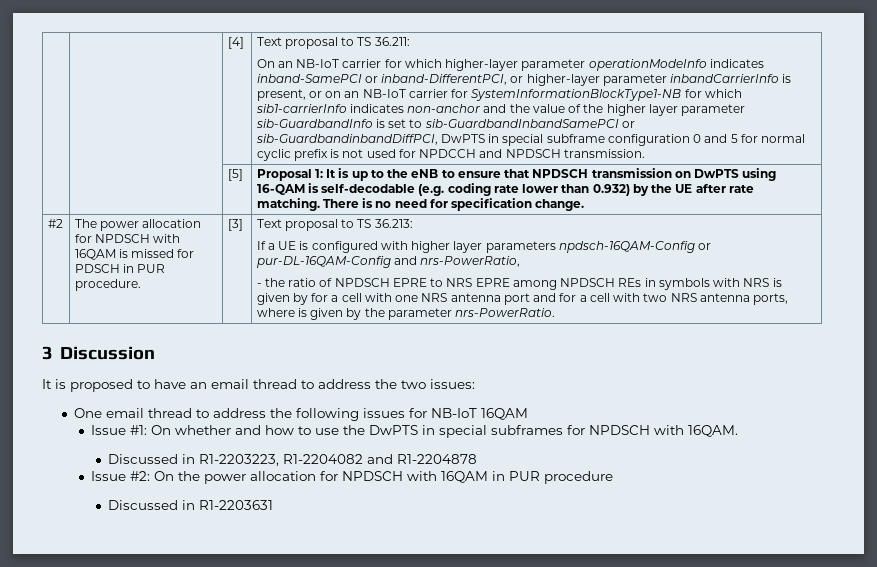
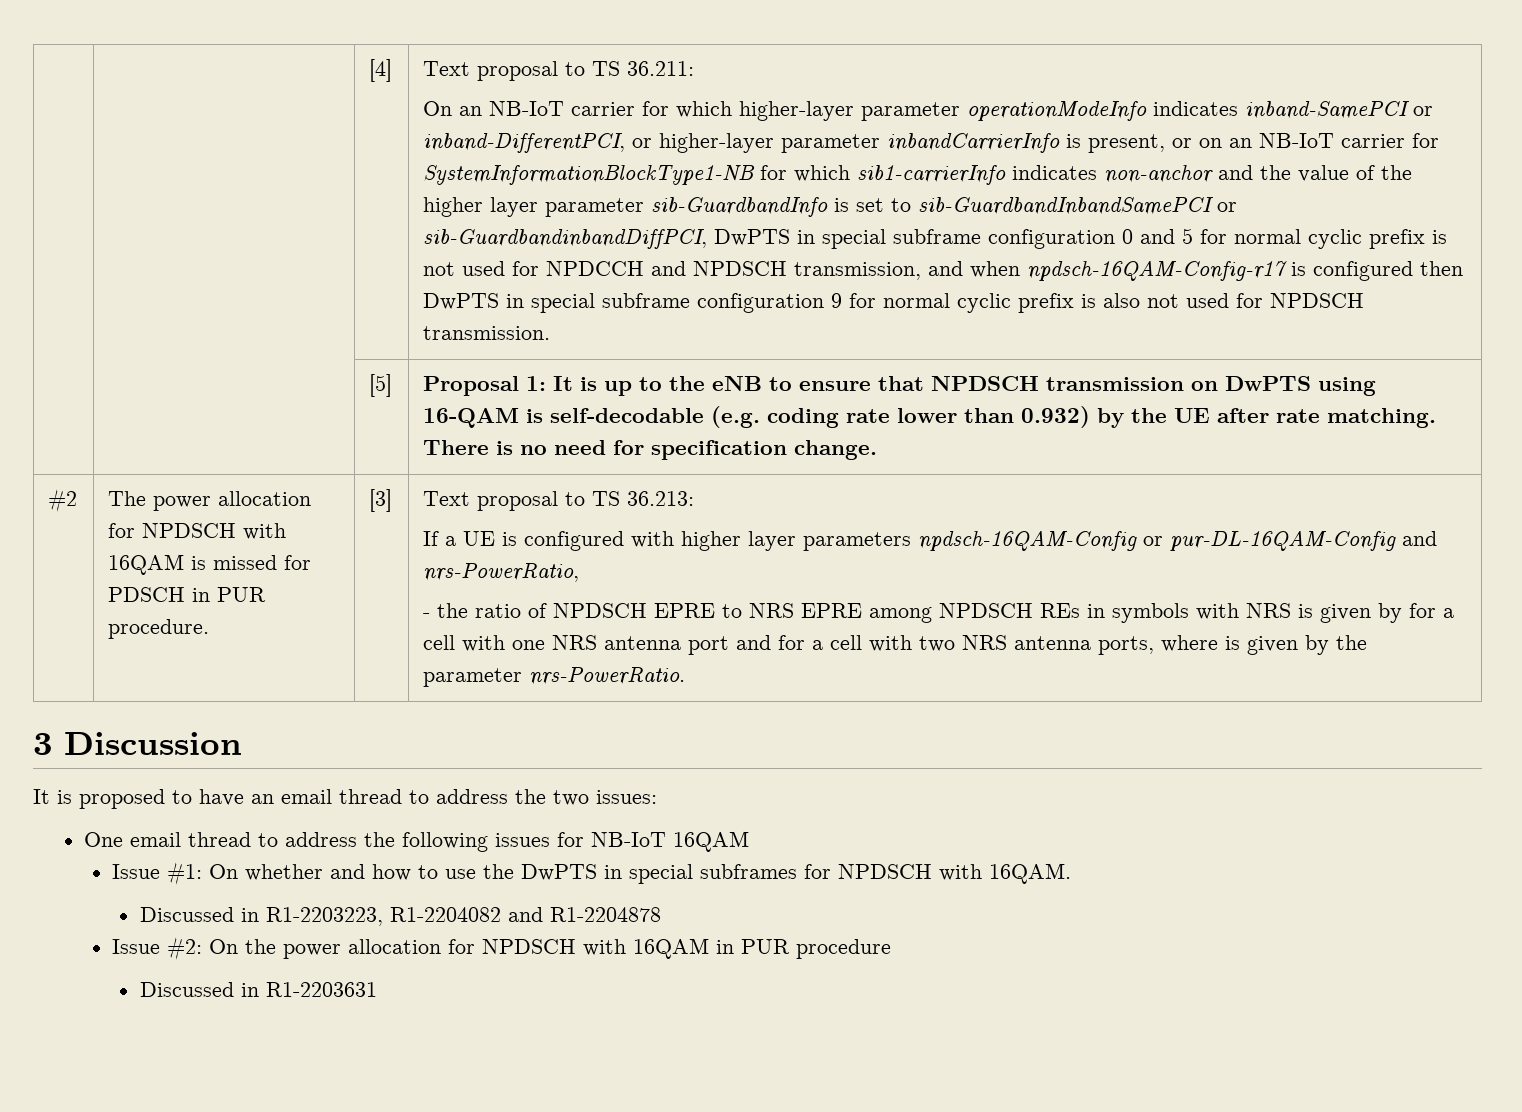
- On an NB-IoT carrier for which higher-layer parameter operationModeInfo indicates inband-SamePCI or inband-DifferentPCI, or higher-layer parameter inbandCarrierInfo is present, or on an NB-IoT carrier for SystemInformationBlockType1-NB for which sib1-carrierInfo indicates non-anchor and the value of the higher layer parameter sib-GuardbandInfo is set to sib-GuardbandInbandSamePCI or sib-GuardbandinbandDiffPCI, DwPTS in special subframe configuration 0 and 5 for normal cyclic prefix is not used for NPDCCH and NPDSCH transmission.
+ On an NB-IoT carrier for which higher-layer parameter operationModeInfo indicates inband-SamePCI or inband-DifferentPCI, or higher-layer parameter inbandCarrierInfo is present, or on an NB-IoT carrier for SystemInformationBlockType1-NB for which sib1-carrierInfo indicates non-anchor and the value of the higher layer parameter sib-GuardbandInfo is set to sib-GuardbandInbandSamePCI or sib-GuardbandinbandDiffPCI, DwPTS in special subframe configuration 0 and 5 for normal cyclic prefix is not used for NPDCCH and NPDSCH transmission, and when npdsch-16QAM-Config-r17 is configured then DwPTS in special subframe configuration 9 for normal cyclic prefix is also not used for NPDSCH transmission.

